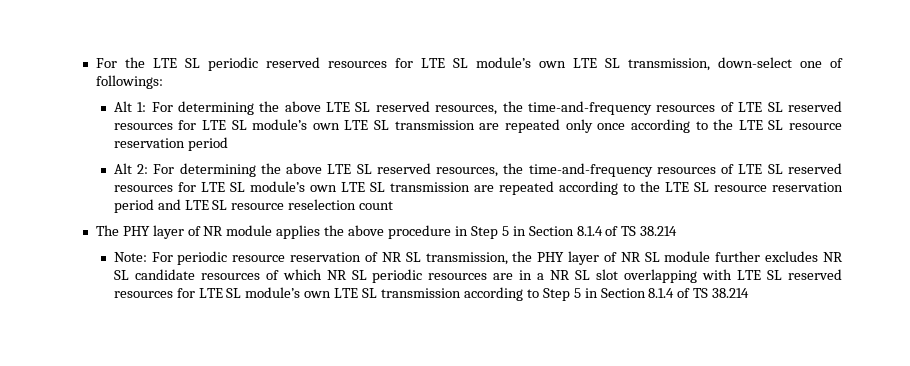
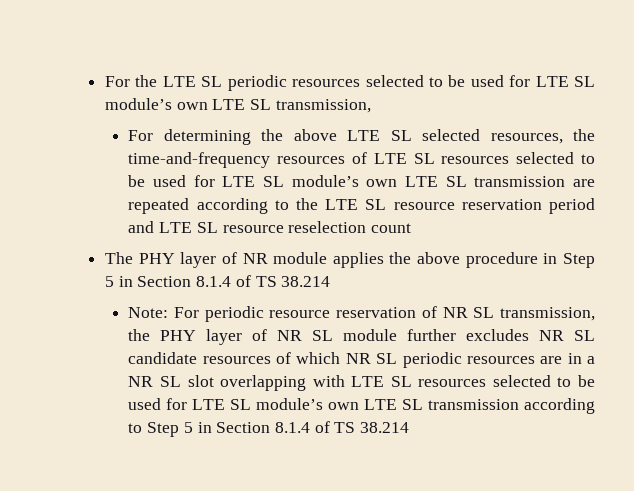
- For the LTE SL periodic reserved resources for LTE SL module’s own LTE SL transmission, down-select one of followings:
- Alt 1: For determining the above LTE SL reserved resources, the time-and-frequency resources of LTE SL reserved resources for LTE SL module’s own LTE SL transmission are repeated only once according to the LTE SL resource reservation period
- Alt 2: For determining the above LTE SL reserved resources, the time-and-frequency resources of LTE SL reserved resources for LTE SL module’s own LTE SL transmission are repeated according to the LTE SL resource reservation period and LTE SL resource reselection count
+ For the LTE SL periodic resources selected to be used for LTE SL module’s own LTE SL transmission,
+ For determining the above LTE SL selected resources, the time-and-frequency resources of LTE SL resources selected to be used for LTE SL module’s own LTE SL transmission are repeated according to the LTE SL resource reservation period and LTE SL resource reselection count
- Note: For periodic resource reservation of NR SL transmission, the PHY layer of NR SL module further excludes NR SL candidate resources of which NR SL periodic resources are in a NR SL slot overlapping with LTE SL reserved resources for LTE SL module’s own LTE SL transmission according to Step 5 in Section 8.1.4 of TS 38.214
+ Note: For periodic resource reservation of NR SL transmission, the PHY layer of NR SL module further excludes NR SL candidate resources of which NR SL periodic resources are in a NR SL slot overlapping with LTE SL resources selected to be used for LTE SL module’s own LTE SL transmission according to Step 5 in Section 8.1.4 of TS 38.214

